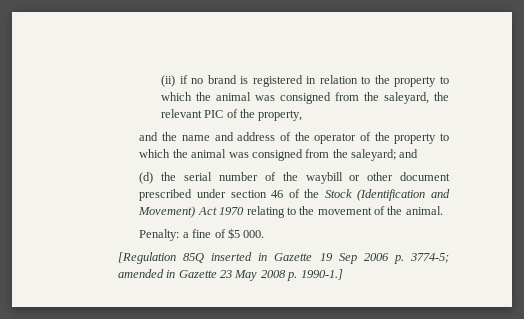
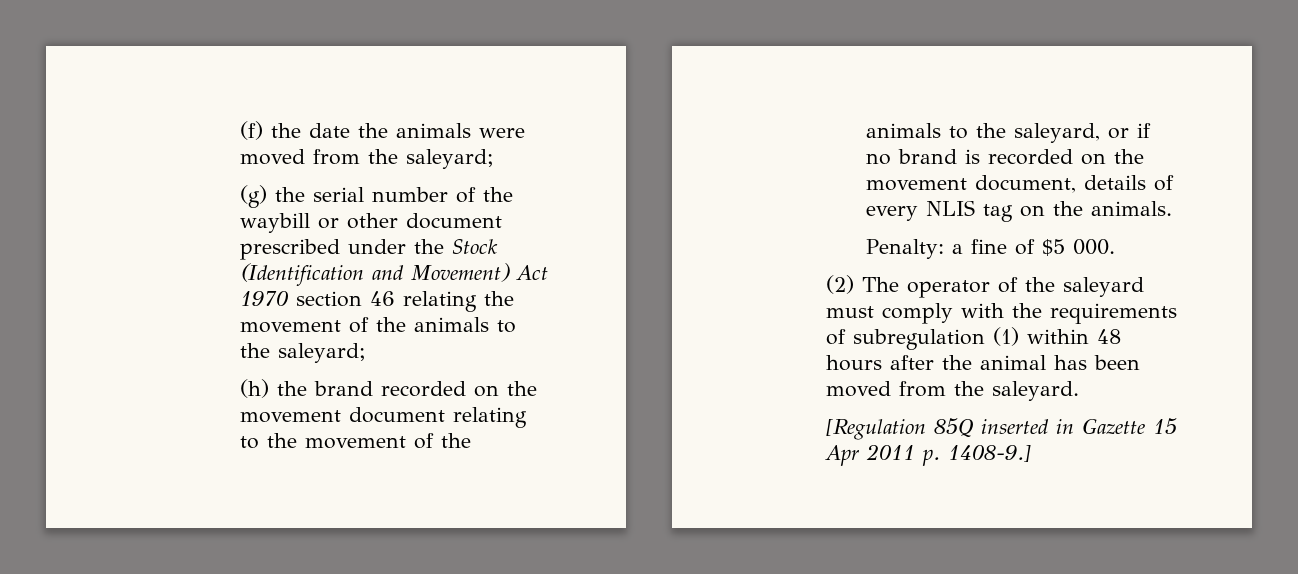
- (ii) if no brand is registered in relation to the property to which the animal was consigned from the saleyard, the relevant PIC of the property,
- and the name and address of the operator of the property to which the animal was consigned from the saleyard; and
- (d) the serial number of the waybill or other document prescribed under section 46 of the Stock (Identification and Movement) Act 1970 relating to the movement of the animal.
+ (f) the date the animals were moved from the saleyard;
+ (g) the serial number of the waybill or other document prescribed under the Stock (Identification and Movement) Act 1970 section 46 relating the movement of the animals to the saleyard;
+ (h) the brand recorded on the movement document relating to the movement of the animals to the saleyard, or if no brand is recorded on the movement document, details of every NLIS tag on the animals.
+ (2) The operator of the saleyard must comply with the requirements of subregulation (1) within 48 hours after the animal has been moved from the saleyard.
- [Regulation 85Q inserted in Gazette 19 Sep 2006 p. 3774-5; amended in Gazette 23 May 2008 p. 1990-1.]
+ [Regulation 85Q inserted in Gazette 15 Apr 2011 p. 1408-9.]

